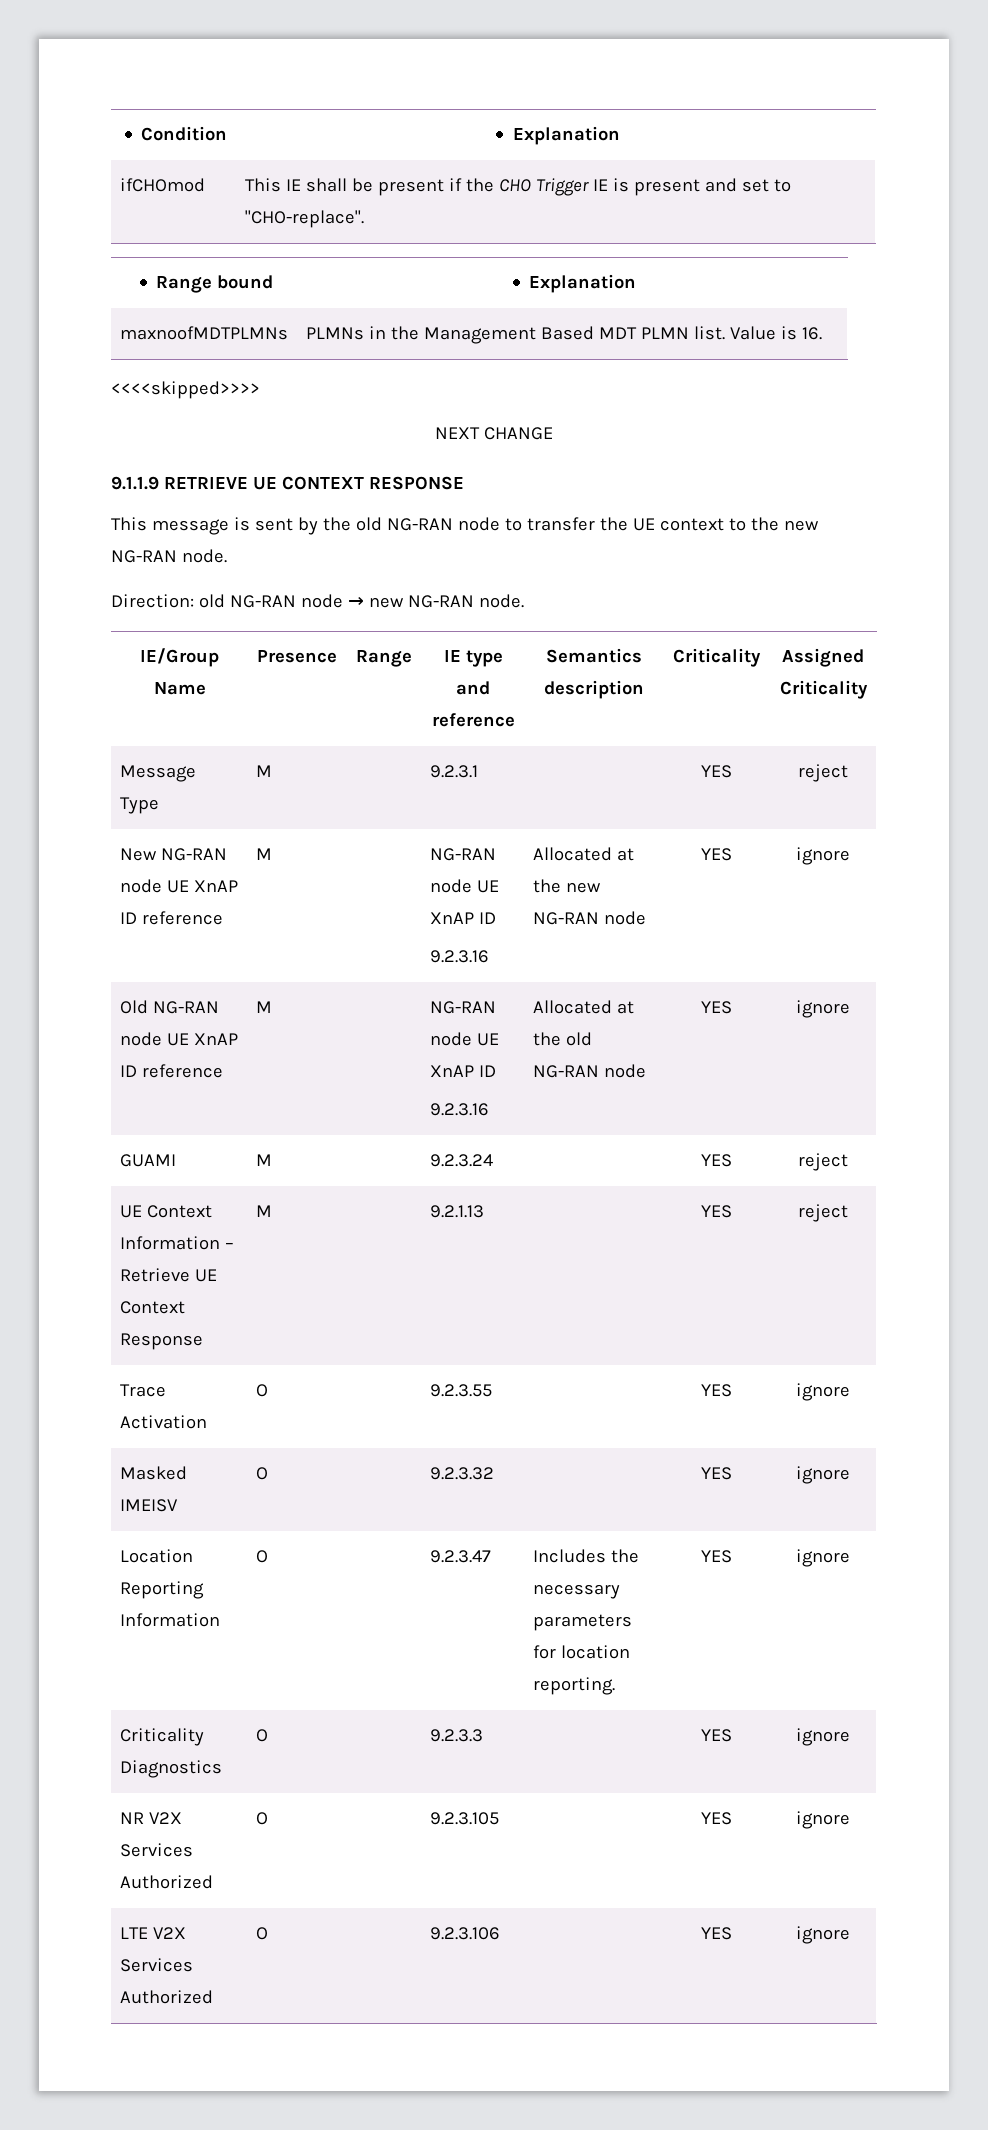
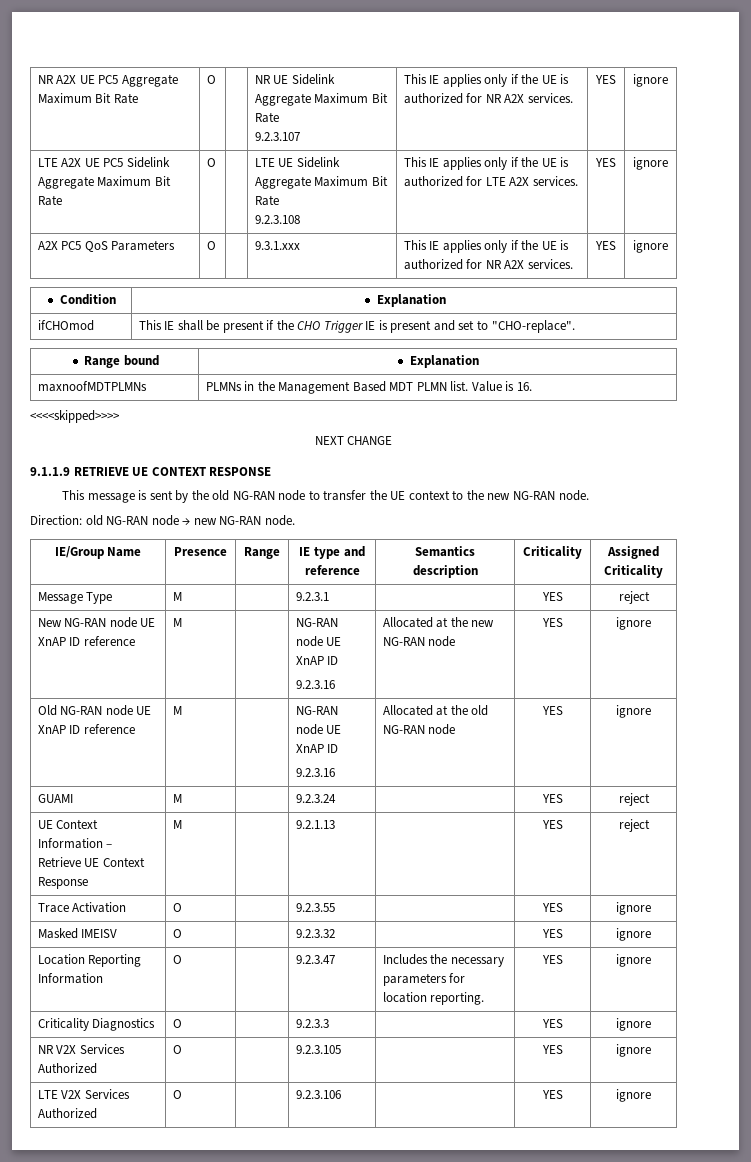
+ NR A2X UE PC5 Aggregate Maximum Bit Rate | O | | NR UE Sidelink Aggregate Maximum Bit Rate
+ 9.2.3.107 | This IE applies only if the UE is authorized for NR A2X services. | YES | ignore
+ LTE A2X UE PC5 Sidelink Aggregate Maximum Bit Rate | O | | LTE UE Sidelink Aggregate Maximum Bit Rate
+ 9.2.3.108 | This IE applies only if the UE is authorized for LTE A2X services. | YES | ignore
+ A2X PC5 QoS Parameters | O | | 9.3.1.xxx | This IE applies only if the UE is authorized for NR A2X services. | YES | ignore

